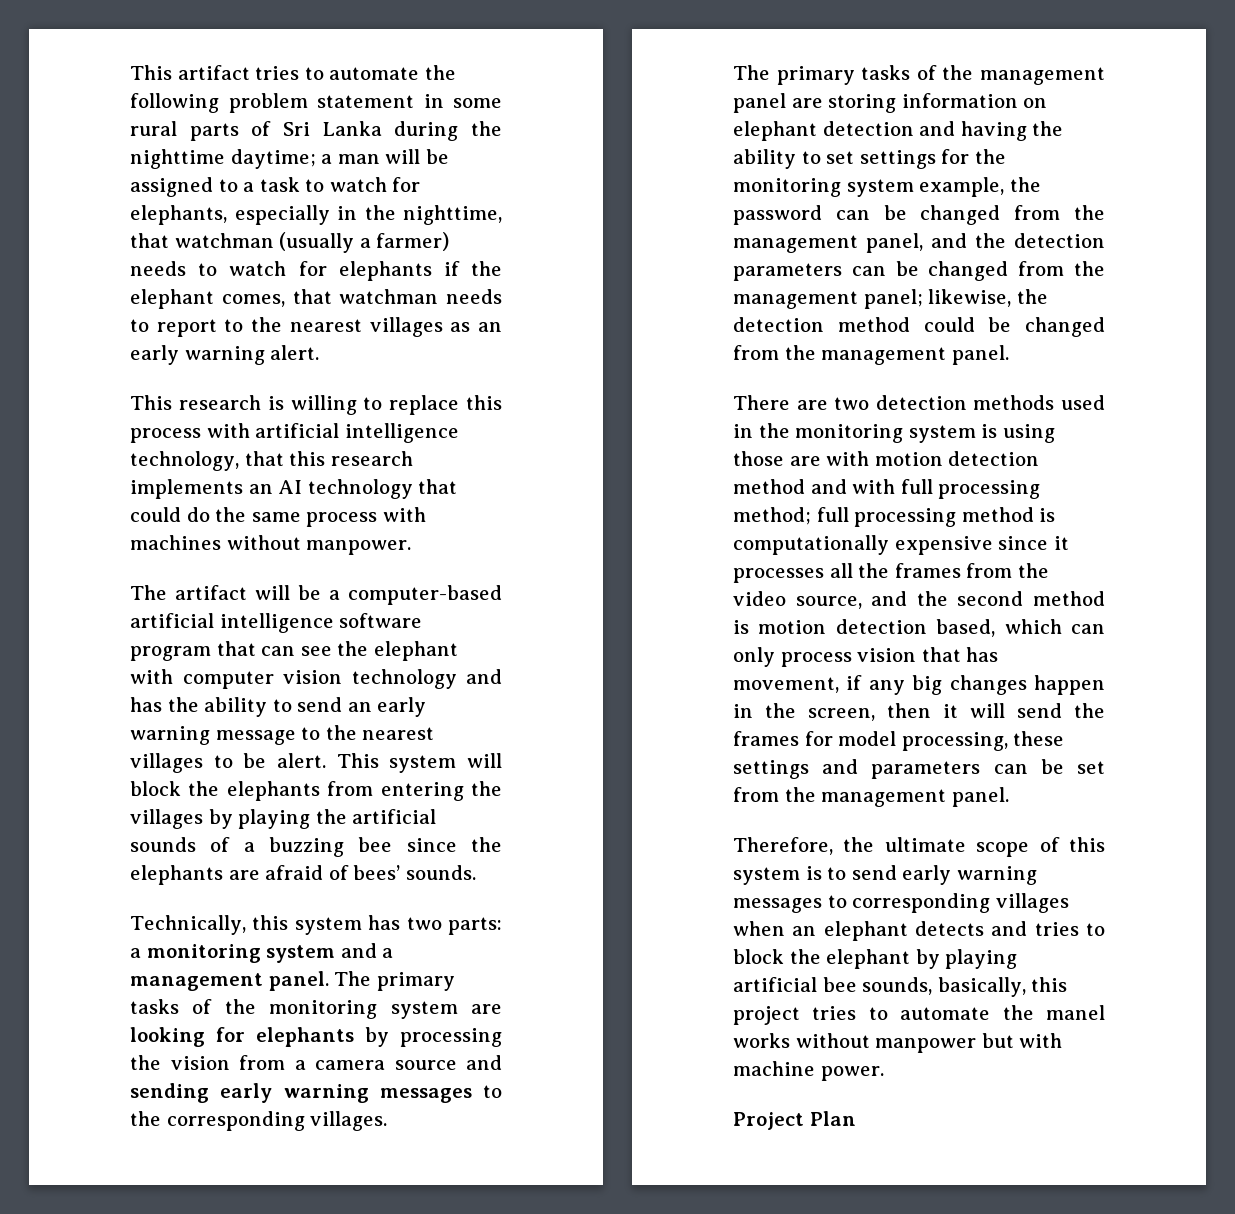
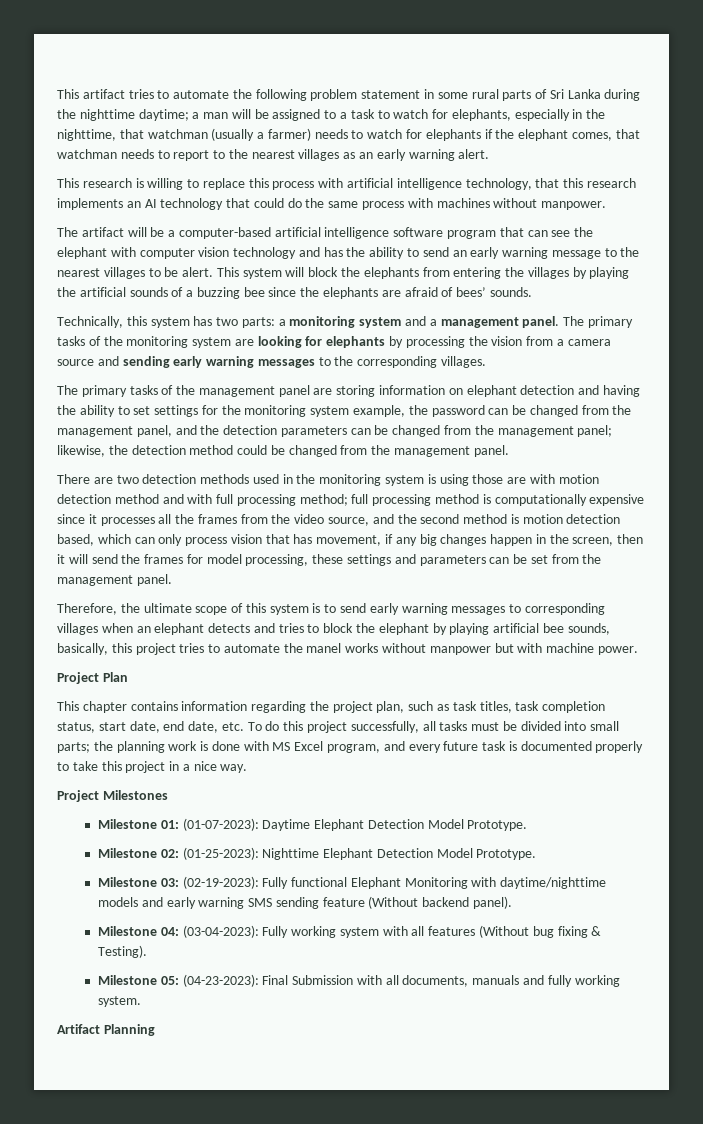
+ This chapter contains information regarding the project plan, such as task titles, task completion status, start date, end date, etc. To do this project successfully, all tasks must be divided into small parts; the planning work is done with MS Excel program, and every future task is documented properly to take this project in a nice way.
+ Project Milestones
+ Milestone 01: (01-07-2023): Daytime Elephant Detection Model Prototype.
+ Milestone 02: (01-25-2023): Nighttime Elephant Detection Model Prototype.
+ Milestone 03: (02-19-2023): Fully functional Elephant Monitoring with daytime/nighttime models and early warning SMS sending feature (Without backend panel).
+ Milestone 04: (03-04-2023): Fully working system with all features (Without bug fixing & Testing).
+ Milestone 05: (04-23-2023): Final Submission with all documents, manuals and fully working system.
+ Artifact Planning

